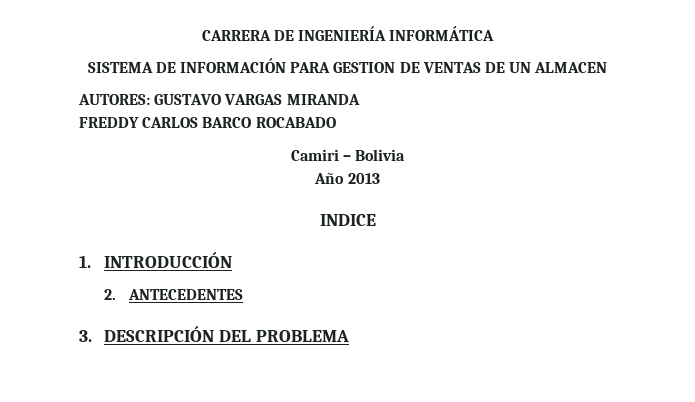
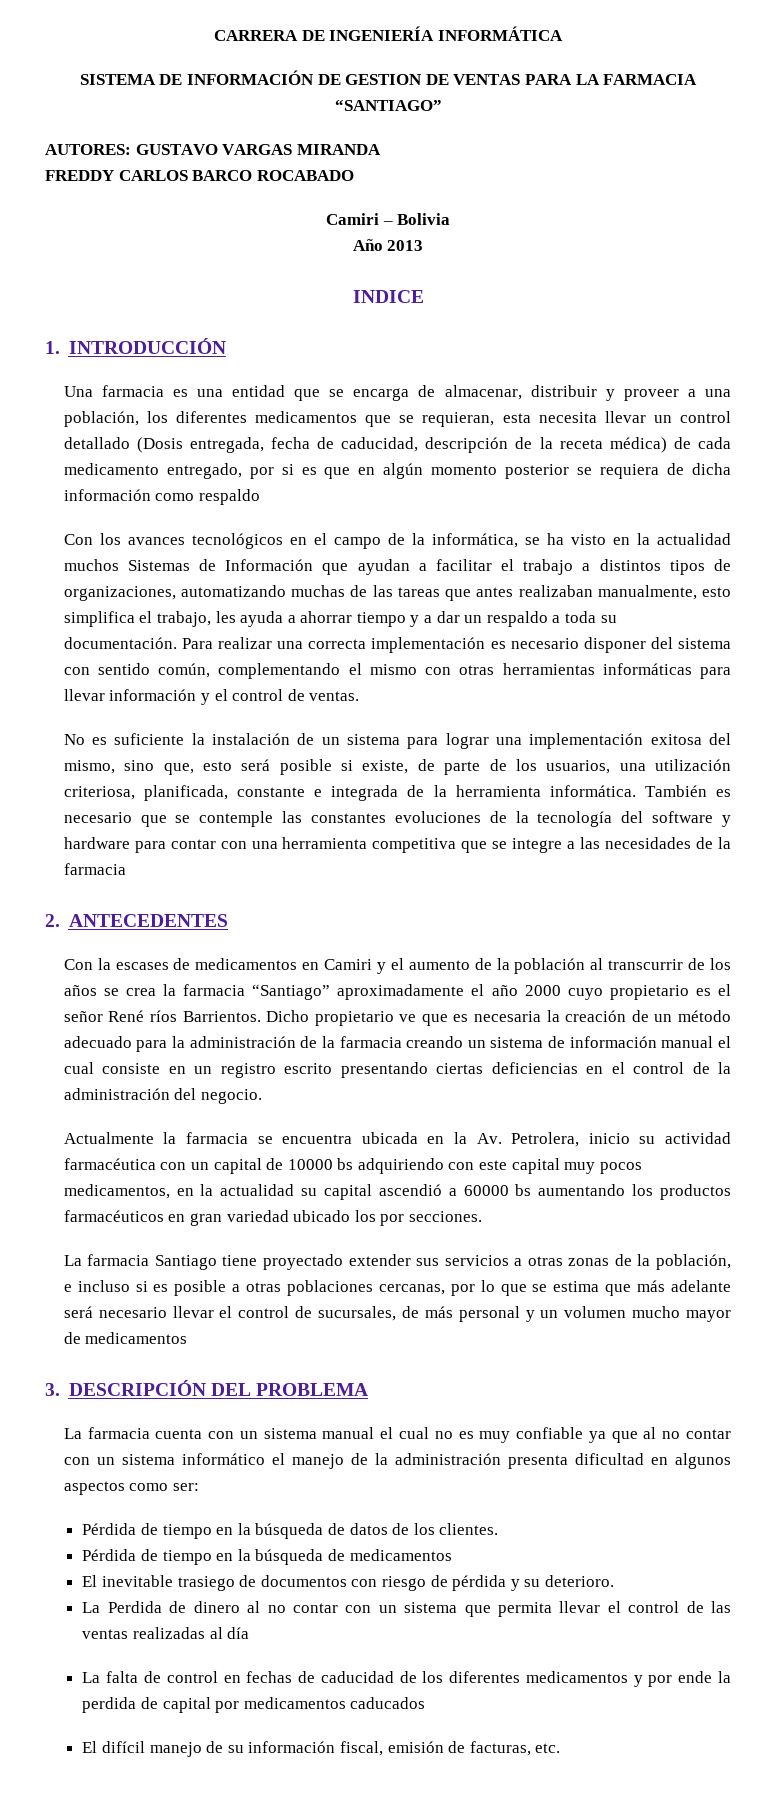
- SISTEMA DE INFORMACIÓN PARA GESTION DE VENTAS DE UN ALMACEN
+ SISTEMA DE INFORMACIÓN DE GESTION DE VENTAS PARA LA FARMACIA “SANTIAGO”
+ Una farmacia es una entidad que se encarga de almacenar, distribuir y proveer a una población, los diferentes medicamentos que se requieran, esta necesita llevar un control detallado (Dosis entregada, fecha de caducidad, descripción de la receta médica) de cada medicamento entregado, por si es que en algún momento posterior se requiera de dicha información como respaldo
+ Con los avances tecnológicos en el campo de la informática, se ha visto en la actualidad muchos Sistemas de Información que ayudan a facilitar el trabajo a distintos tipos de organizaciones, automatizando muchas de las tareas que antes realizaban manualmente, esto simplifica el trabajo, les ayuda a ahorrar tiempo y a dar un respaldo a toda su documentación. Para realizar una correcta implementación es necesario disponer del sistema con sentido común, complementando el mismo con otras herramientas informáticas para llevar información y el control de ventas.
+ No es suficiente la instalación de un sistema para lograr una implementación exitosa del mismo, sino que, esto será posible si existe, de parte de los usuarios, una utilización criteriosa, planificada, constante e integrada de la herramienta informática. También es necesario que se contemple las constantes evoluciones de la tecnología del software y hardware para contar con una herramienta competitiva que se integre a las necesidades de la farmacia
  2. ANTECEDENTES
+ Con la escases de medicamentos en Camiri y el aumento de la población al transcurrir de los años se crea la farmacia “Santiago” aproximadamente el año 2000 cuyo propietario es el señor René ríos Barrientos. Dicho propietario ve que es necesaria la creación de un método adecuado para la administración de la farmacia creando un sistema de información manual el cual consiste en un registro escrito presentando ciertas deficiencias en el control de la administración del negocio.
+ Actualmente la farmacia se encuentra ubicada en la Av. Petrolera, inicio su actividad farmacéutica con un capital de 10000 bs adquiriendo con este capital muy pocos medicamentos, en la actualidad su capital ascendió a 60000 bs aumentando los productos farmacéuticos en gran variedad ubicado los por secciones.
+ La farmacia Santiago tiene proyectado extender sus servicios a otras zonas de la población, e incluso si es posible a otras poblaciones cercanas, por lo que se estima que más adelante será necesario llevar el control de sucursales, de más personal y un volumen mucho mayor de medicamentos
  3. DESCRIPCIÓN DEL PROBLEMA
+ La farmacia cuenta con un sistema manual el cual no es muy confiable ya que al no contar con un sistema informático el manejo de la administración presenta dificultad en algunos aspectos como ser:
+ Pérdida de tiempo en la búsqueda de datos de los clientes.
+ Pérdida de tiempo en la búsqueda de medicamentos
+ El inevitable trasiego de documentos con riesgo de pérdida y su deterioro.
+ La Perdida de dinero al no contar con un sistema que permita llevar el control de las ventas realizadas al día
+ La falta de control en fechas de caducidad de los diferentes medicamentos y por ende la perdida de capital por medicamentos caducados
+ El difícil manejo de su información fiscal, emisión de facturas, etc.

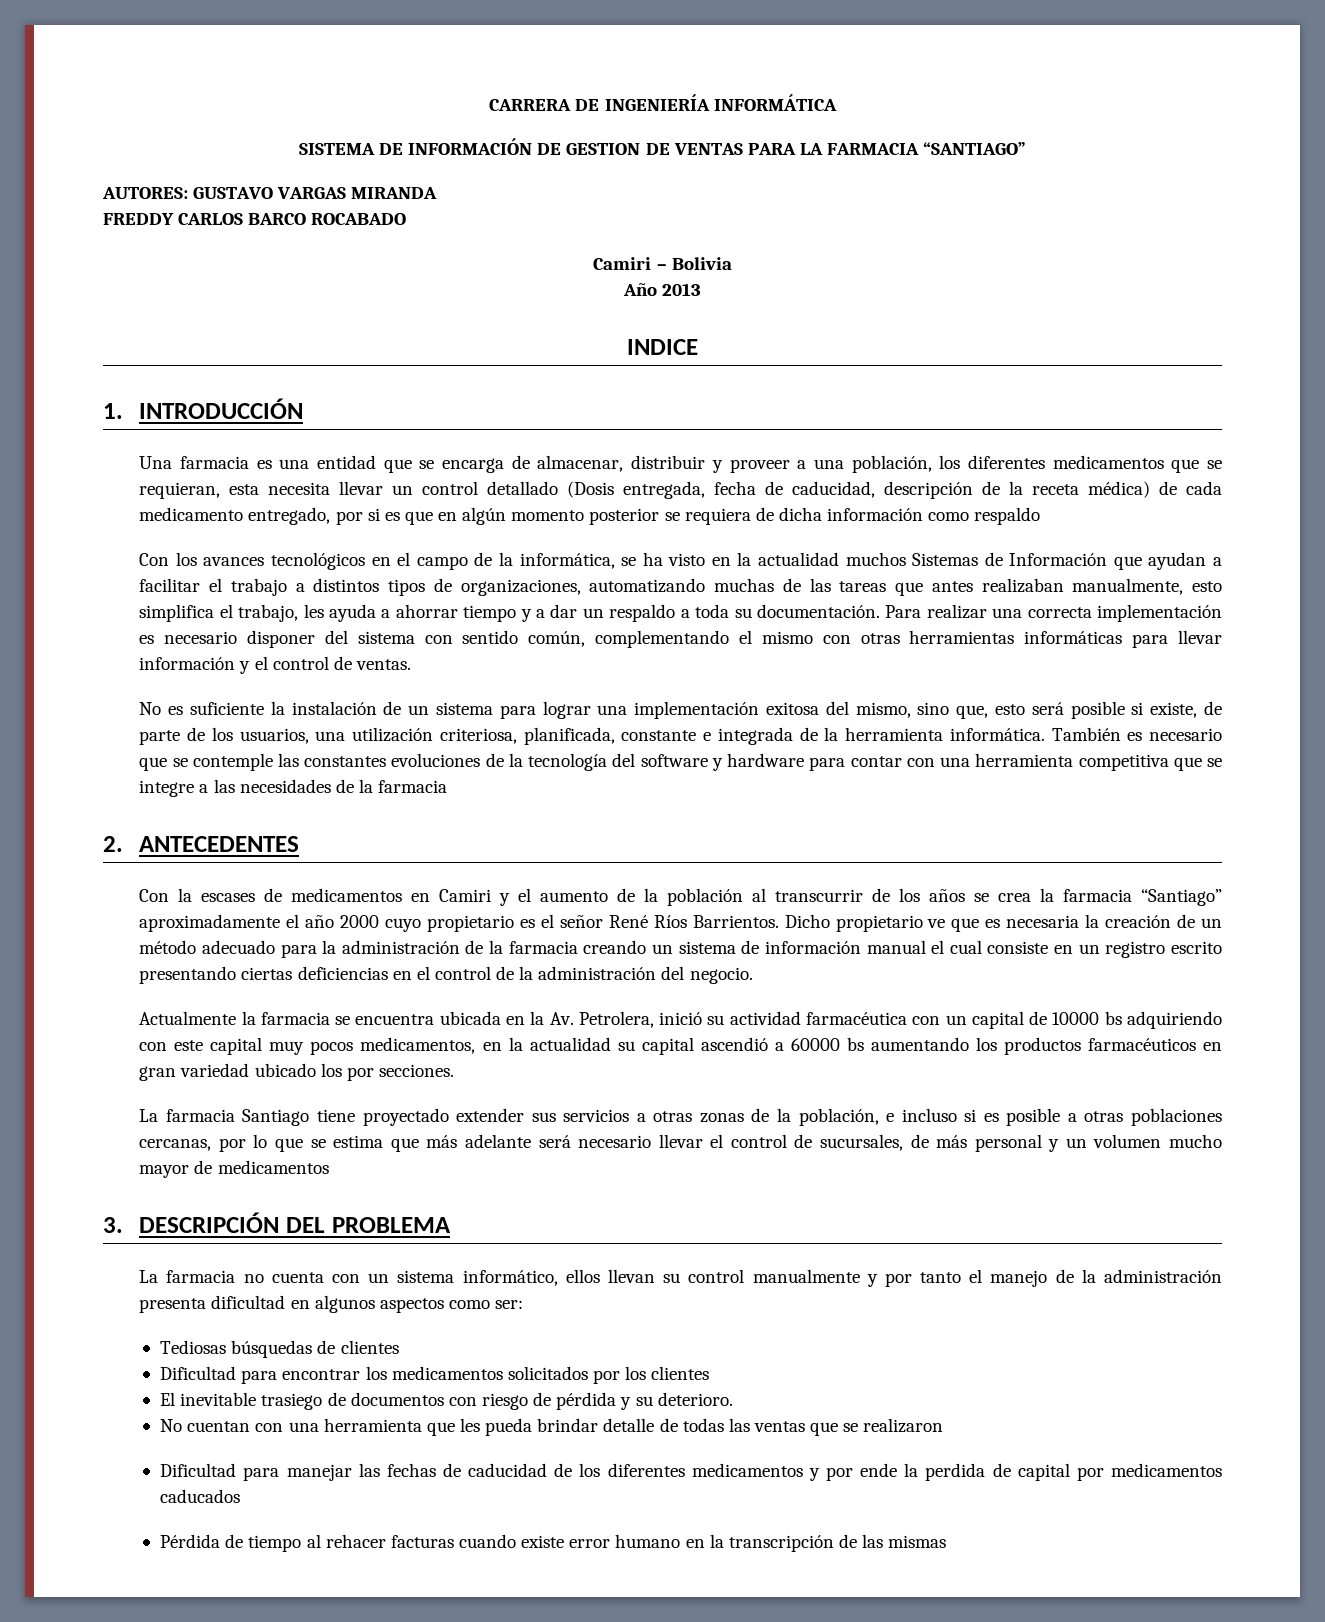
- Con la escases de medicamentos en Camiri y el aumento de la población al transcurrir de los años se crea la farmacia “Santiago” aproximadamente el año 2000 cuyo propietario es el señor René ríos Barrientos.
+ Con la escases de medicamentos en Camiri y el aumento de la población al transcurrir de los años se crea la farmacia “Santiago” aproximadamente el año 2000 cuyo propietario es el señor René Ríos Barrientos.
- Actualmente la farmacia se encuentra ubicada en la Av. Petrolera, inicio su actividad farmacéutica con un capital de 10000 bs adquiriendo con este capital muy pocos medicamentos, en la actualidad su capital ascendió a 60000 bs aumentando los productos farmacéuticos en gran variedad ubicado los por secciones.
+ Actualmente la farmacia se encuentra ubicada en la Av. Petrolera, inició su actividad farmacéutica con un capital de 10000 bs adquiriendo con este capital muy pocos medicamentos, en la actualidad su capital ascendió a 60000 bs aumentando los productos farmacéuticos en gran variedad ubicado los por secciones.
- La farmacia cuenta con un sistema manual el cual no es muy confiable ya que al no contar con un sistema informático el manejo de la administración presenta dificultad en algunos aspectos como ser:
+ La farmacia no cuenta con un sistema informático, ellos llevan su control manualmente y por tanto el manejo de la administración presenta dificultad en algunos aspectos como ser:
- Pérdida de tiempo en la búsqueda de datos de los clientes.
- Pérdida de tiempo en la búsqueda de medicamentos
+ Tediosas búsquedas de clientes
+ Dificultad para encontrar los medicamentos solicitados por los clientes
- La Perdida de dinero al no contar con un sistema que permita llevar el control de las ventas realizadas al día
- La falta de control en fechas de caducidad de los diferentes medicamentos y por ende la perdida de capital por medicamentos caducados
+ No cuentan con una herramienta que les pueda brindar detalle de todas las ventas que se realizaron
+ Dificultad para manejar las fechas de caducidad de los diferentes medicamentos y por ende la perdida de capital por medicamentos caducados
- El difícil manejo de su información fiscal, emisión de facturas, etc.
+ Pérdida de tiempo al rehacer facturas cuando existe error humano en la transcripción de las mismas

